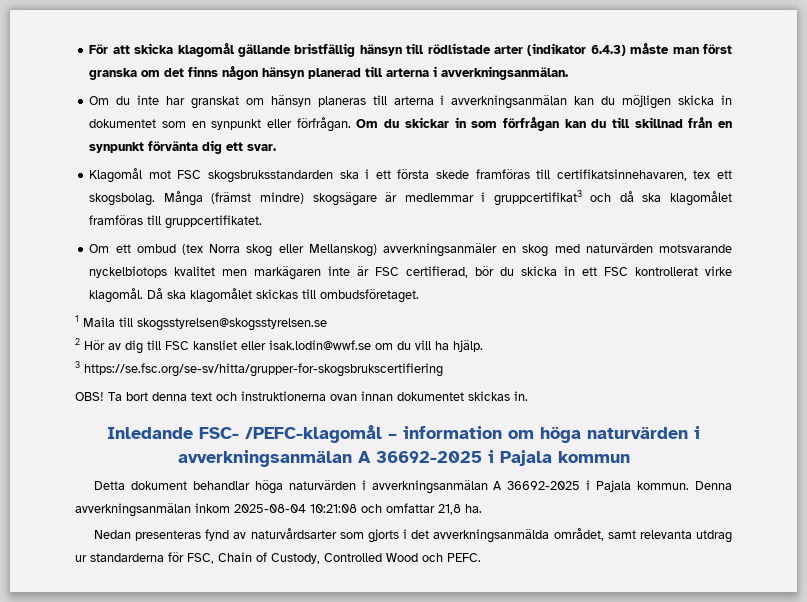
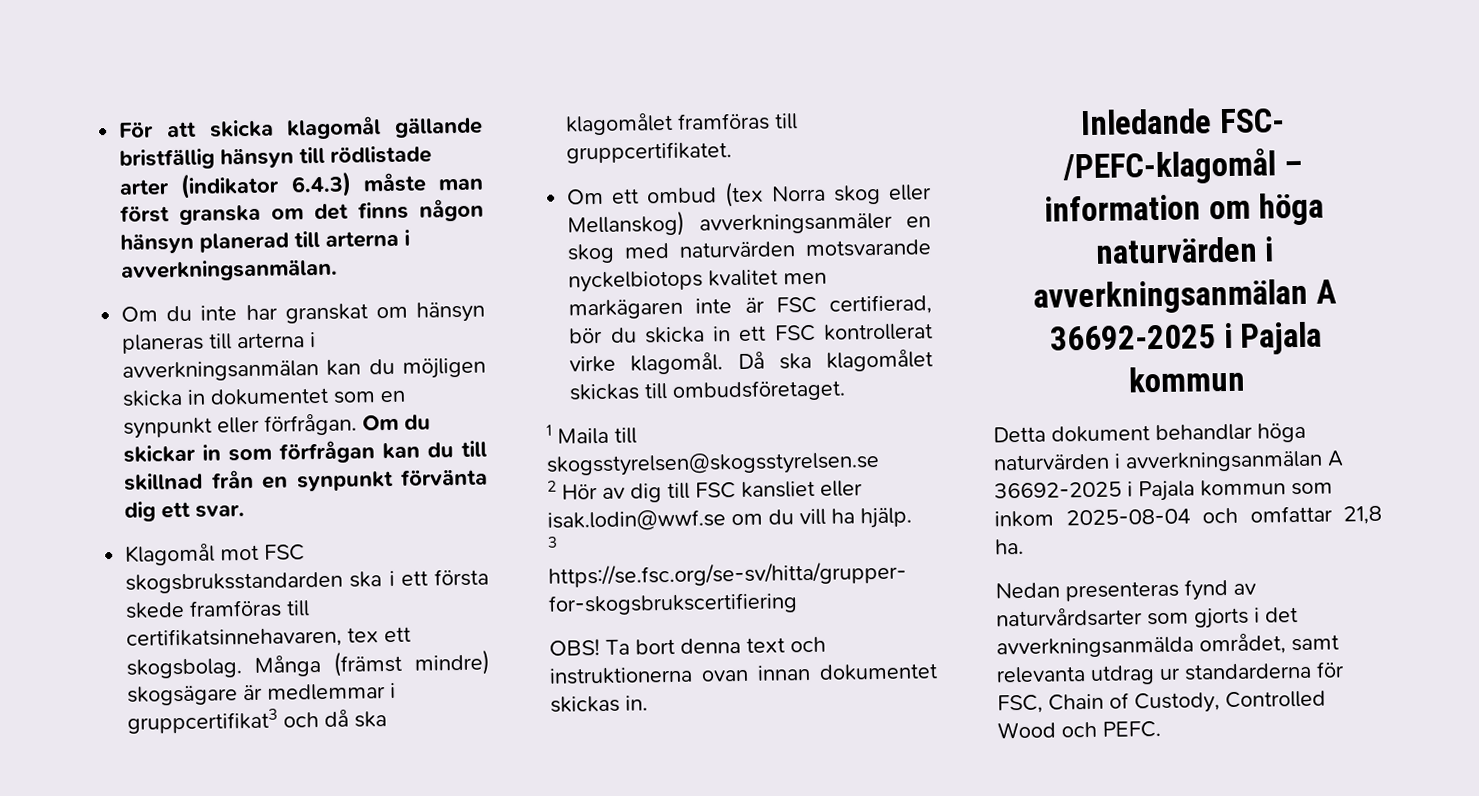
- Detta dokument behandlar höga naturvärden i avverkningsanmälan A 36692-2025 i Pajala kommun. Denna avverkningsanmälan inkom 2025-08-04 10:21:08 och omfattar 21,8 ha.
+ Detta dokument behandlar höga naturvärden i avverkningsanmälan A 36692-2025 i Pajala kommun som inkom 2025-08-04 och omfattar 21,8 ha.

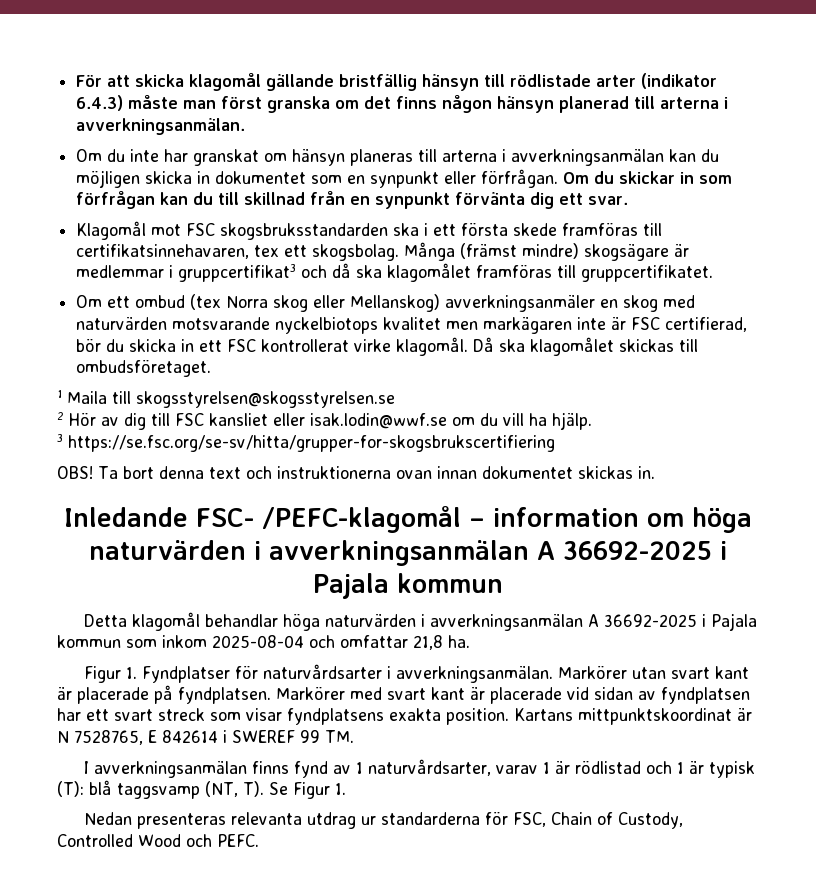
- Detta dokument behandlar höga naturvärden i avverkningsanmälan A 36692-2025 i Pajala kommun som inkom 2025-08-04 och omfattar 21,8 ha.
+ Detta klagomål behandlar höga naturvärden i avverkningsanmälan A 36692-2025 i Pajala kommun som inkom 2025-08-04 och omfattar 21,8 ha.
- Nedan presenteras fynd av naturvårdsarter som gjorts i det avverkningsanmälda området, samt relevanta utdrag ur standarderna för FSC, Chain of Custody, Controlled Wood och PEFC.
+ Figur 1. Fyndplatser för naturvårdsarter i avverkningsanmälan. Markörer utan svart kant är placerade på fyndplatsen. Markörer med svart kant är placerade vid sidan av fyndplatsen har ett svart streck som visar fyndplatsens exakta position. Kartans mittpunktskoordinat är N 7528765, E 842614 i SWEREF 99 TM.
+ I avverkningsanmälan finns fynd av 1 naturvårdsarter, varav 1 är rödlistad och 1 är typisk (T): blå taggsvamp (NT, T). Se Figur 1.
+ Nedan presenteras relevanta utdrag ur standarderna för FSC, Chain of Custody, Controlled Wood och PEFC.

